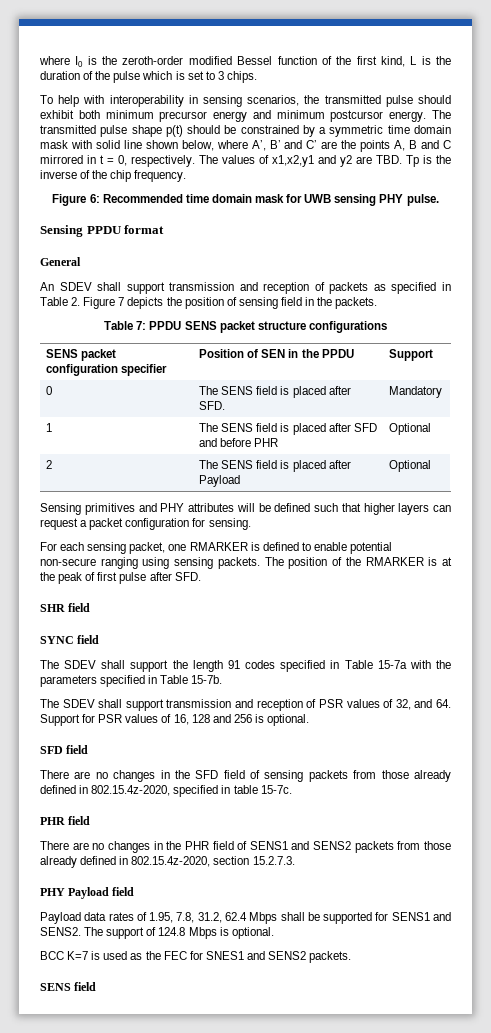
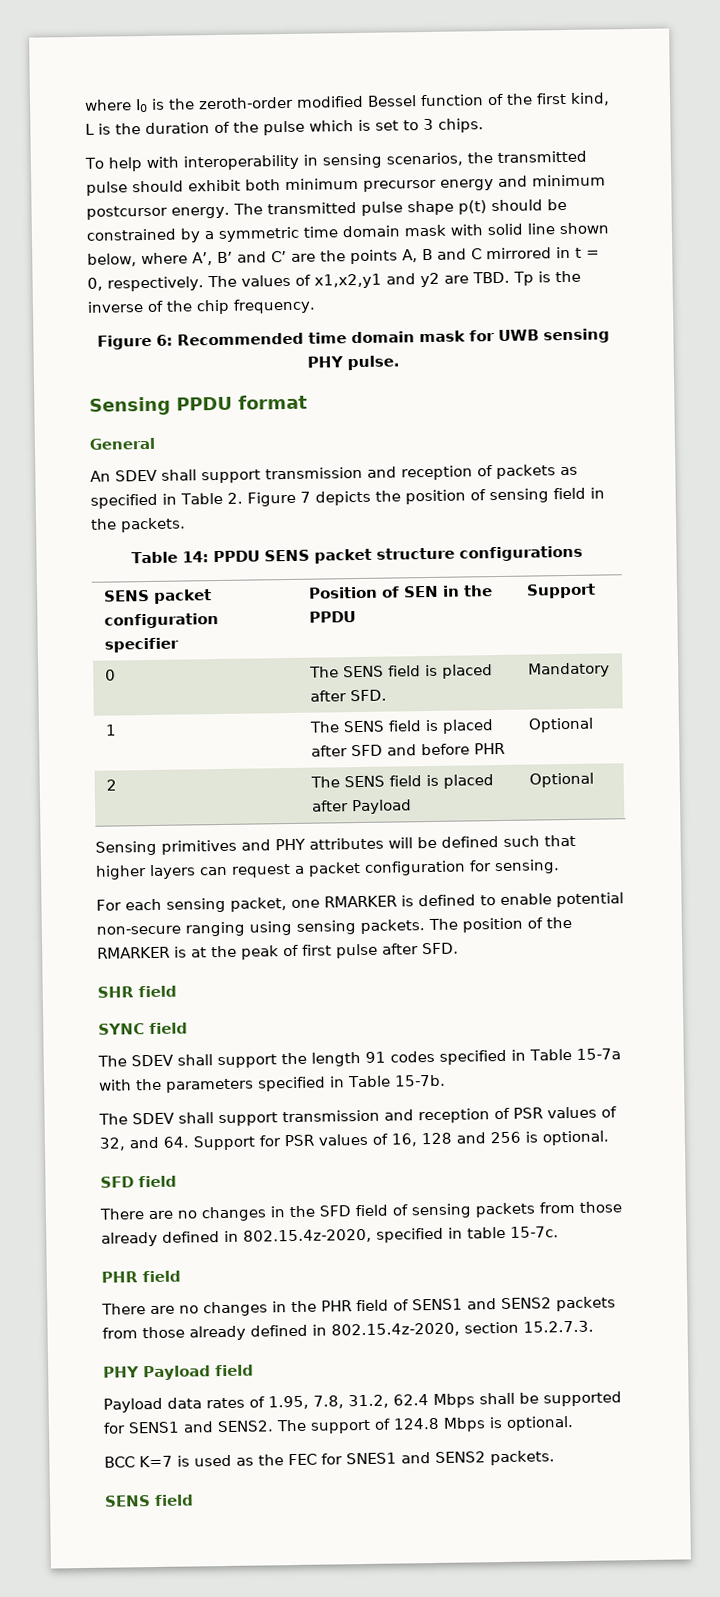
- Table 7: PPDU SENS packet structure configurations
+ Table 14: PPDU SENS packet structure configurations

